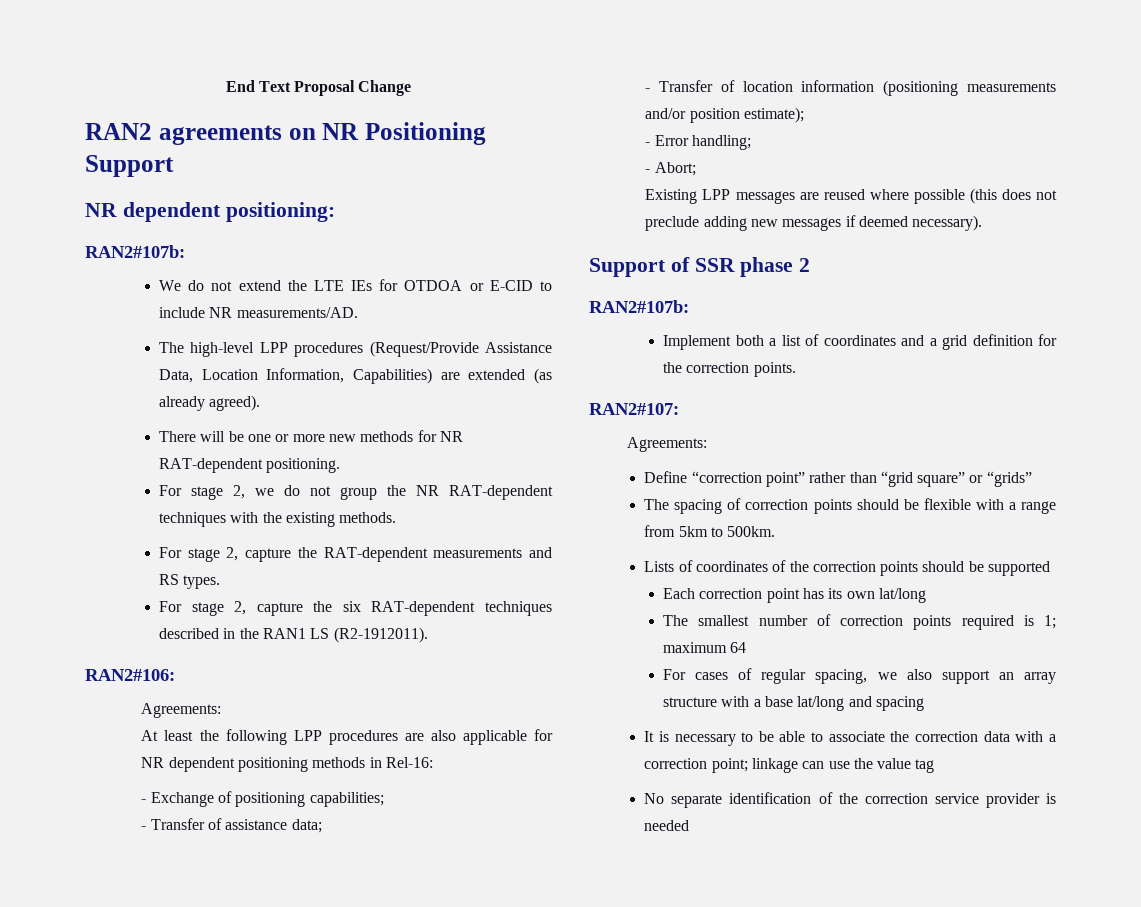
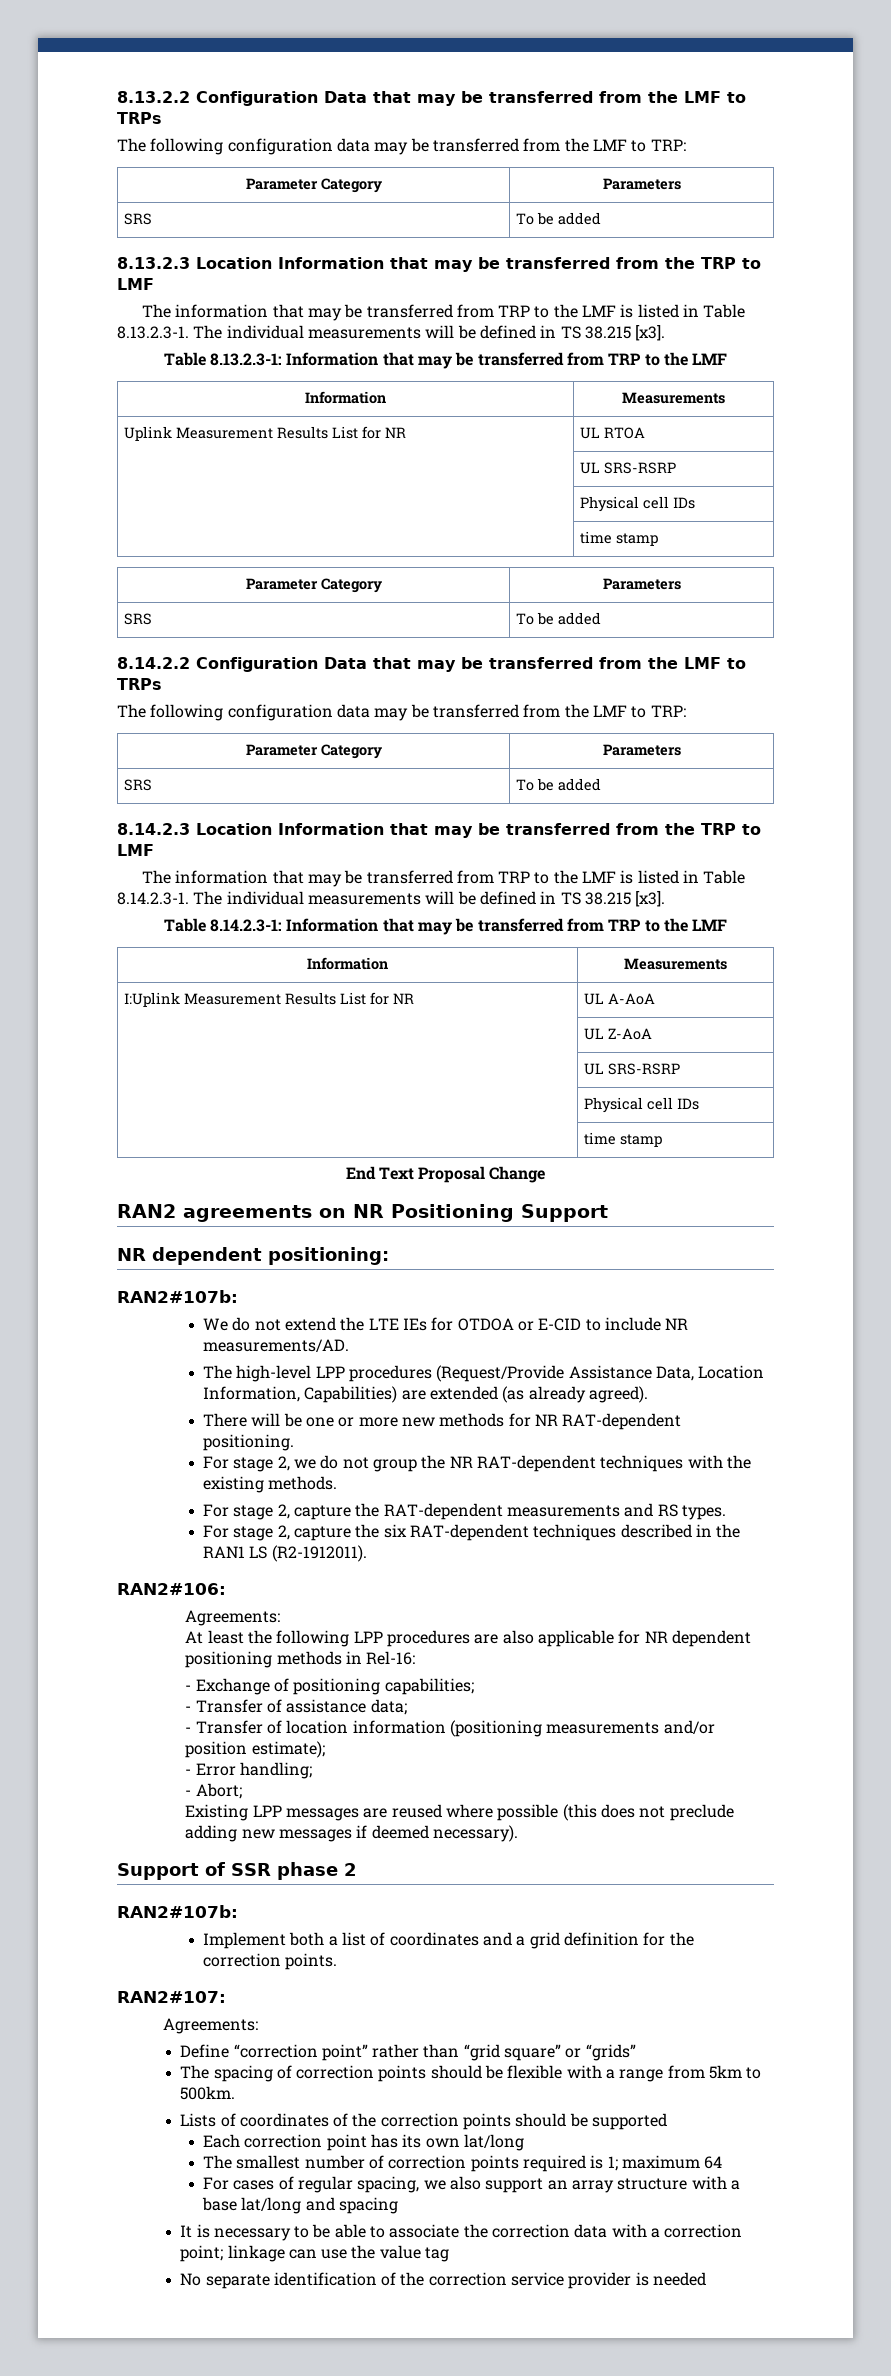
+ 8.13.2.2 Configuration Data that may be transferred from the LMF to TRPs
+ The following configuration data may be transferred from the LMF to TRP:
+ Parameter Category | Parameters
+ SRS | To be added
+ 8.13.2.3 Location Information that may be transferred from the TRP to LMF
+ The information that may be transferred from TRP to the LMF is listed in Table 8.13.2.3-1. The individual measurements will be defined in TS 38.215 [x3].
+ Table 8.13.2.3-1: Information that may be transferred from TRP to the LMF
+ Information | Measurements
+ Uplink Measurement Results List for NR | UL RTOA
+ | UL SRS-RSRP
+ | Physical cell IDs
+ | time stamp
+ Parameter Category | Parameters
+ SRS | To be added
+ 8.14.2.2 Configuration Data that may be transferred from the LMF to TRPs
+ The following configuration data may be transferred from the LMF to TRP:
+ Parameter Category | Parameters
+ SRS | To be added
+ 8.14.2.3 Location Information that may be transferred from the TRP to LMF
+ The information that may be transferred from TRP to the LMF is listed in Table 8.14.2.3-1. The individual measurements will be defined in TS 38.215 [x3].
+ Table 8.14.2.3-1: Information that may be transferred from TRP to the LMF
+ Information | Measurements
+ I:Uplink Measurement Results List for NR | UL A-AoA
+ | UL Z-AoA
+ | UL SRS-RSRP
+ | Physical cell IDs
+ | time stamp

